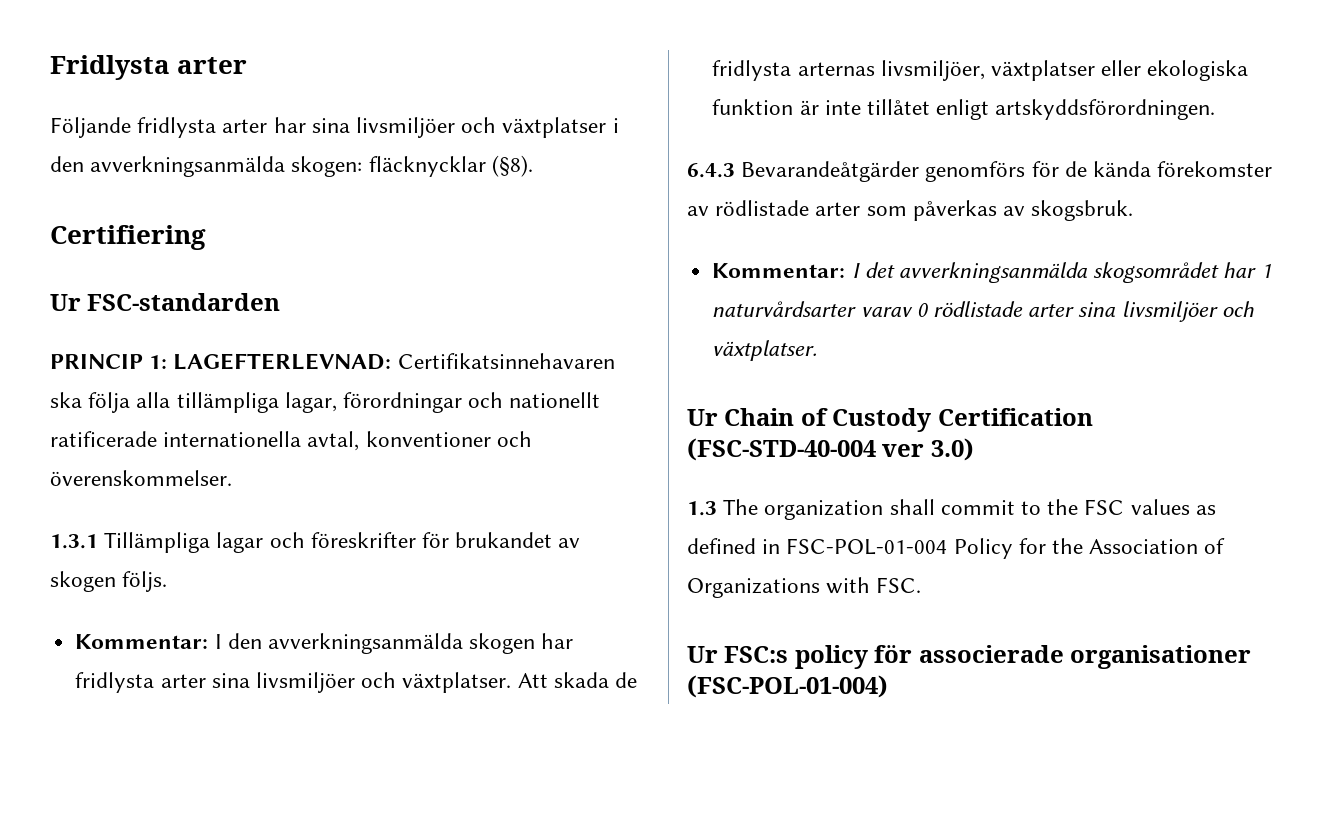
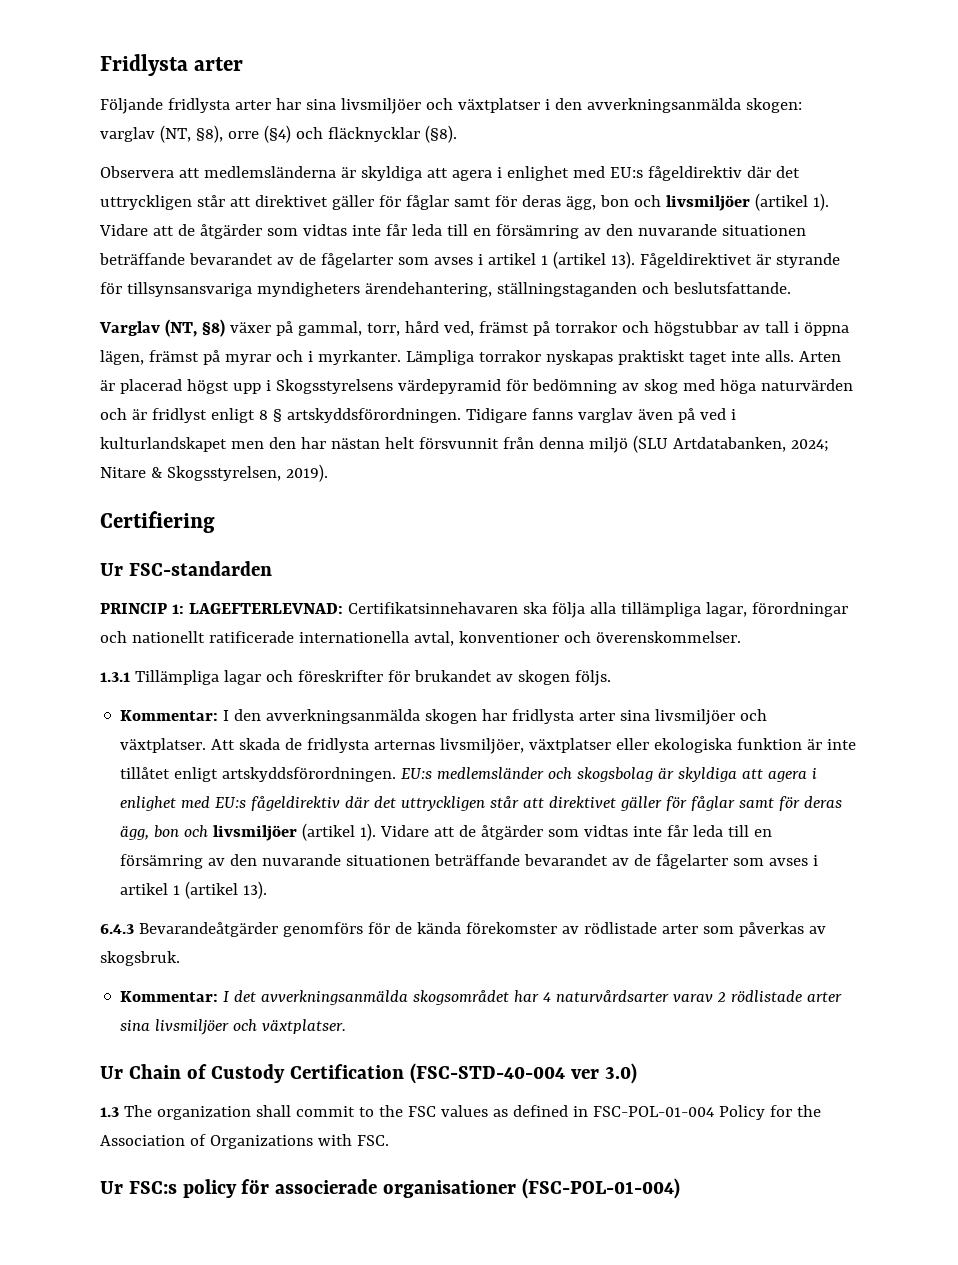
- Följande fridlysta arter har sina livsmiljöer och växtplatser i den avverkningsanmälda skogen: fläcknycklar (§8).
+ Följande fridlysta arter har sina livsmiljöer och växtplatser i den avverkningsanmälda skogen: varglav (NT, §8), orre (§4) och fläcknycklar (§8).
+ Observera att medlemsländerna är skyldiga att agera i enlighet med EU:s fågeldirektiv där det uttryckligen står att direktivet gäller för fåglar samt för deras ägg, bon och livsmiljöer (artikel 1). Vidare att de åtgärder som vidtas inte får leda till en försämring av den nuvarande situationen beträffande bevarandet av de fågelarter som avses i artikel 1 (artikel 13). Fågeldirektivet är styrande för tillsynsansvariga myndigheters ärendehantering, ställningstaganden och beslutsfattande.
+ Varglav (NT, §8) växer på gammal, torr, hård ved, främst på torrakor och högstubbar av tall i öppna lägen, främst på myrar och i myrkanter. Lämpliga torrakor nyskapas praktiskt taget inte alls. Arten är placerad högst upp i Skogsstyrelsens värdepyramid för bedömning av skog med höga naturvärden och är fridlyst enligt 8 § artskyddsförordningen. Tidigare fanns varglav även på ved i kulturlandskapet men den har nästan helt försvunnit från denna miljö (SLU Artdatabanken, 2024; Nitare & Skogsstyrelsen, 2019).
+ EU:s medlemsländer och skogsbolag är skyldiga att agera i enlighet med EU:s fågeldirektiv där det uttryckligen står att direktivet gäller för fåglar samt för deras ägg, bon och livsmiljöer (artikel 1). Vidare att de åtgärder som vidtas inte får leda till en försämring av den nuvarande situationen beträffande bevarandet av de fågelarter som avses i artikel 1 (artikel 13).
- Kommentar: I det avverkningsanmälda skogsområdet har 1 naturvårdsarter varav 0 rödlistade arter sina livsmiljöer och växtplatser.
+ Kommentar: I det avverkningsanmälda skogsområdet har 4 naturvårdsarter varav 2 rödlistade arter sina livsmiljöer och växtplatser.

